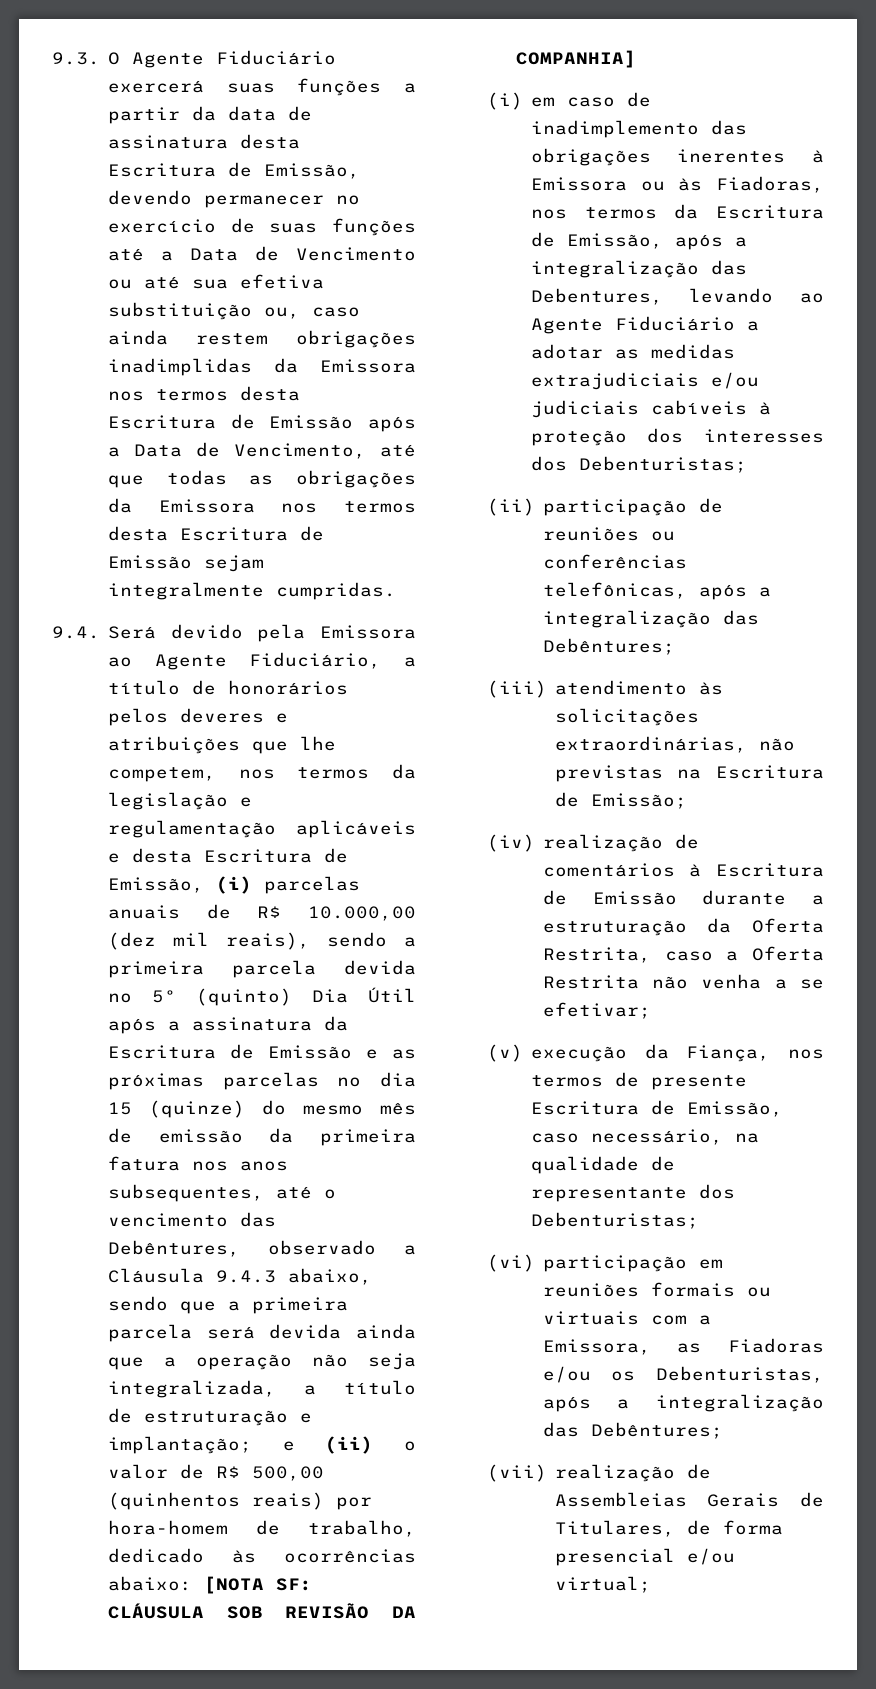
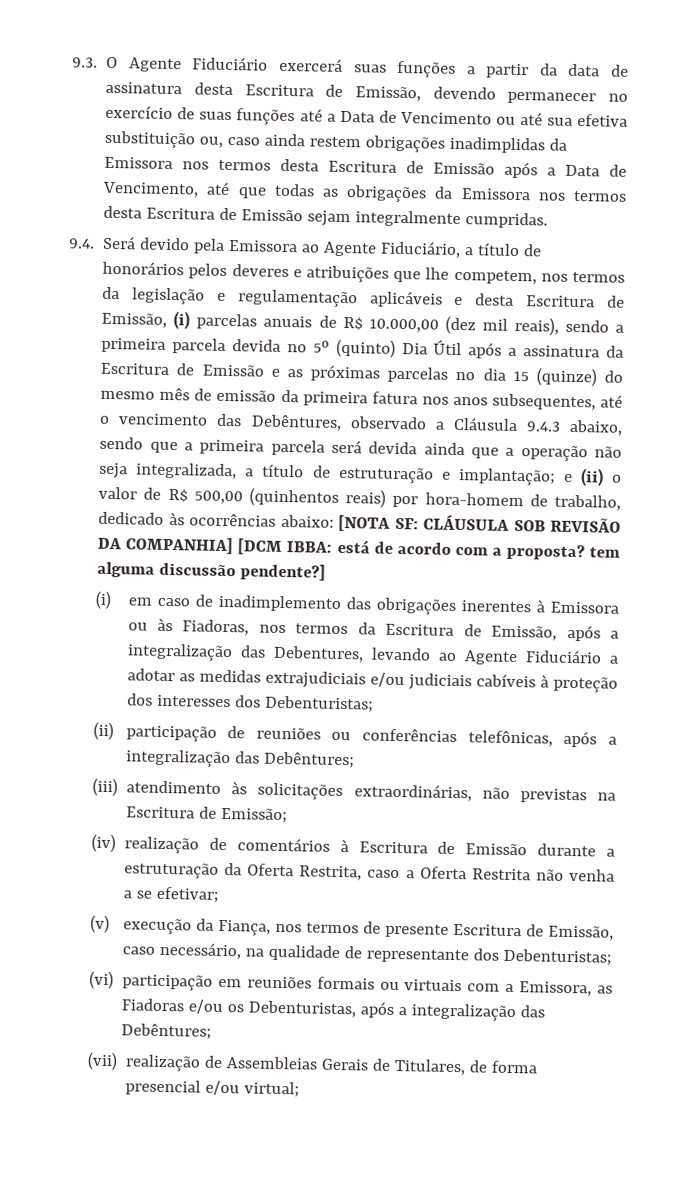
- CLÁUSULA SOB REVISÃO DA COMPANHIA]
+ CLÁUSULA SOB REVISÃO DA COMPANHIA] [DCM IBBA: está de acordo com a proposta? tem alguma discussão pendente?]

